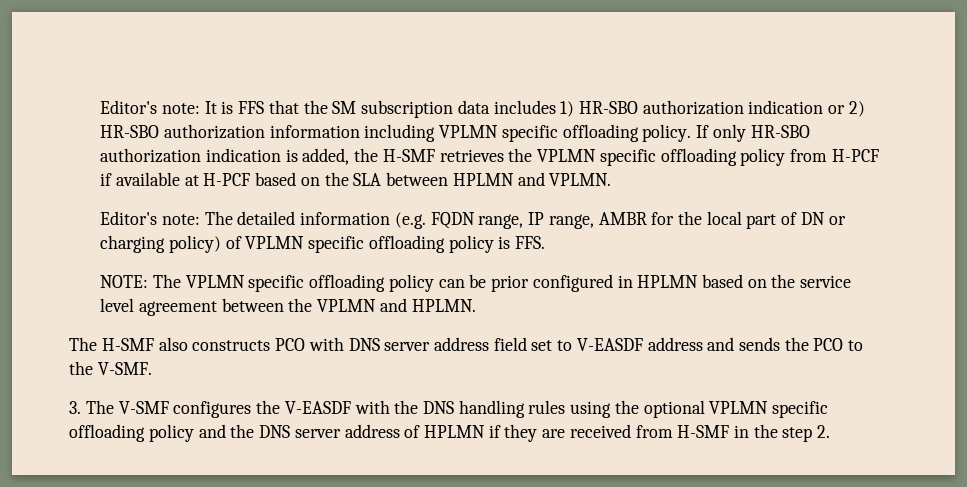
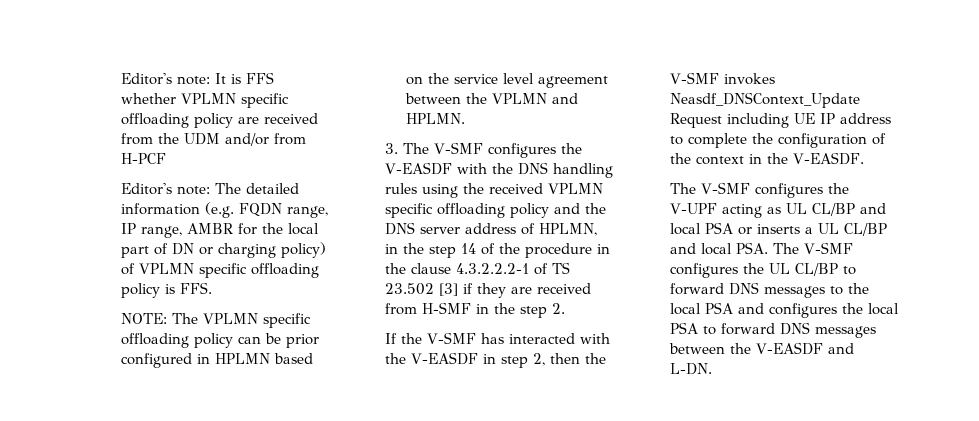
- Editor's note: It is FFS that the SM subscription data includes 1) HR-SBO authorization indication or 2) HR-SBO authorization information including VPLMN specific offloading policy. If only HR-SBO authorization indication is added, the H-SMF retrieves the VPLMN specific offloading policy from H-PCF if available at H-PCF based on the SLA between HPLMN and VPLMN.
+ Editor's note: It is FFS whether VPLMN specific offloading policy are received from the UDM and/or from H-PCF
- The H-SMF also constructs PCO with DNS server address field set to V-EASDF address and sends the PCO to the V-SMF.
- 3. The V-SMF configures the V-EASDF with the DNS handling rules using the optional VPLMN specific offloading policy and the DNS server address of HPLMN if they are received from H-SMF in the step 2.
+ 3. The V-SMF configures the V-EASDF with the DNS handling rules using the received VPLMN specific offloading policy and the DNS server address of HPLMN, in the step 14 of the procedure in the clause 4.3.2.2.2-1 of TS 23.502 [3] if they are received from H-SMF in the step 2.
+ If the V-SMF has interacted with the V-EASDF in step 2, then the V-SMF invokes Neasdf_DNSContext_Update Request including UE IP address to complete the configuration of the context in the V-EASDF.
+ The V-SMF configures the V-UPF acting as UL CL/BP and local PSA or inserts a UL CL/BP and local PSA. The V-SMF configures the UL CL/BP to forward DNS messages to the local PSA and configures the local PSA to forward DNS messages between the V-EASDF and L-DN.

